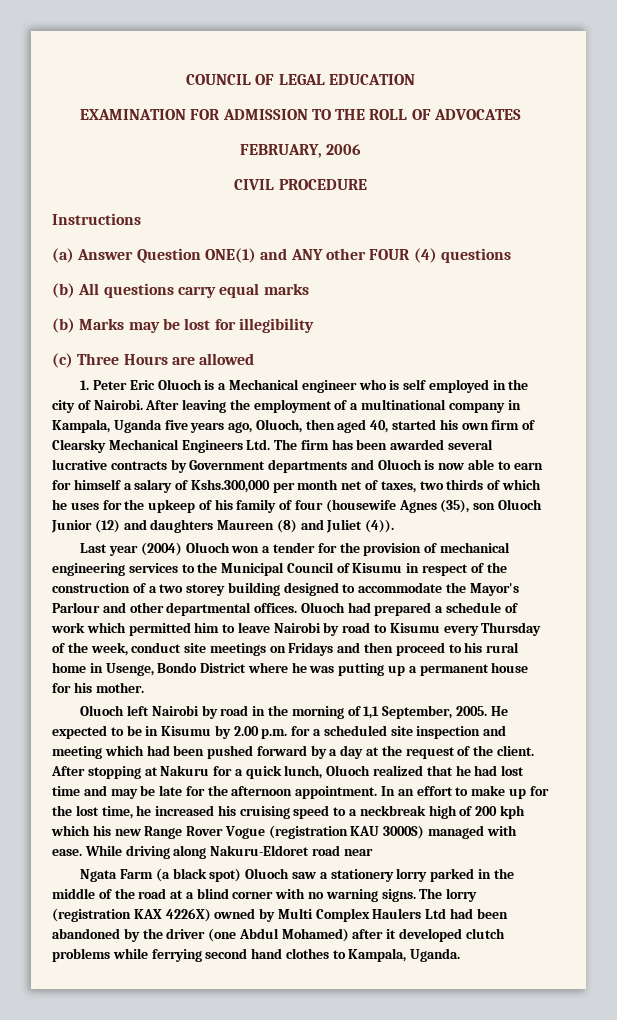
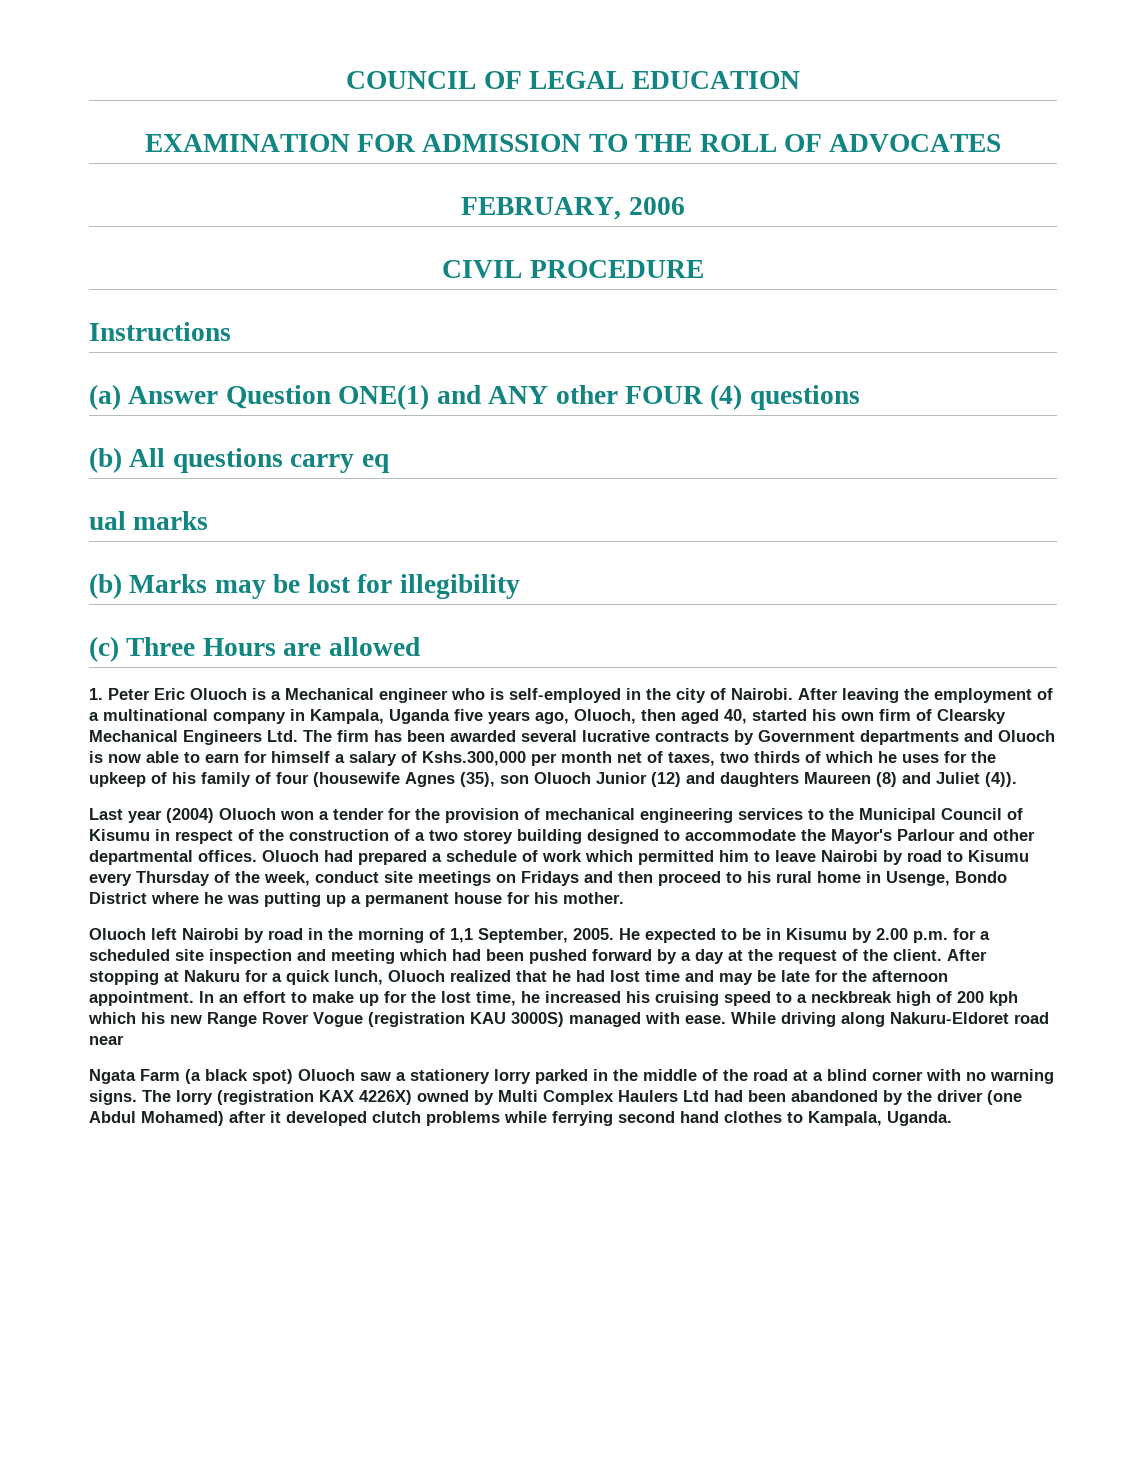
- (b) All questions carry equal marks
+ (b) All questions carry eq
+ ual marks
- 1. Peter Eric Oluoch is a Mechanical engineer who is self employed in the city of Nairobi.
+ 1. Peter Eric Oluoch is a Mechanical engineer who is self-employed in the city of Nairobi.

